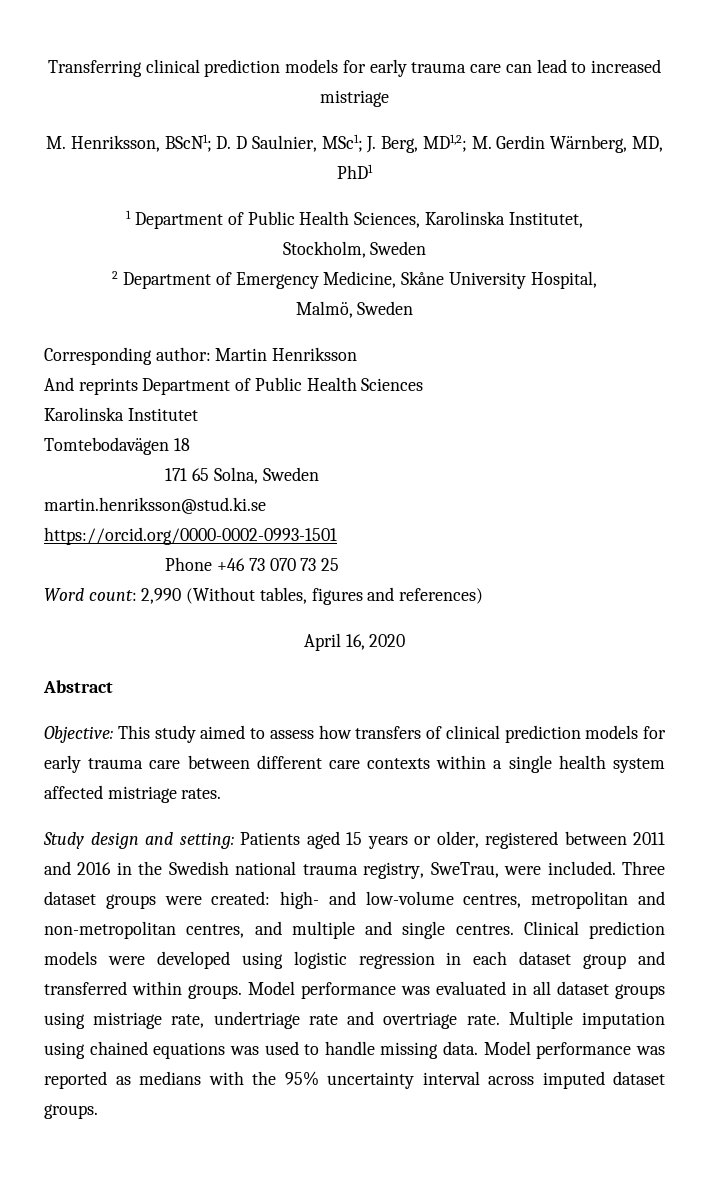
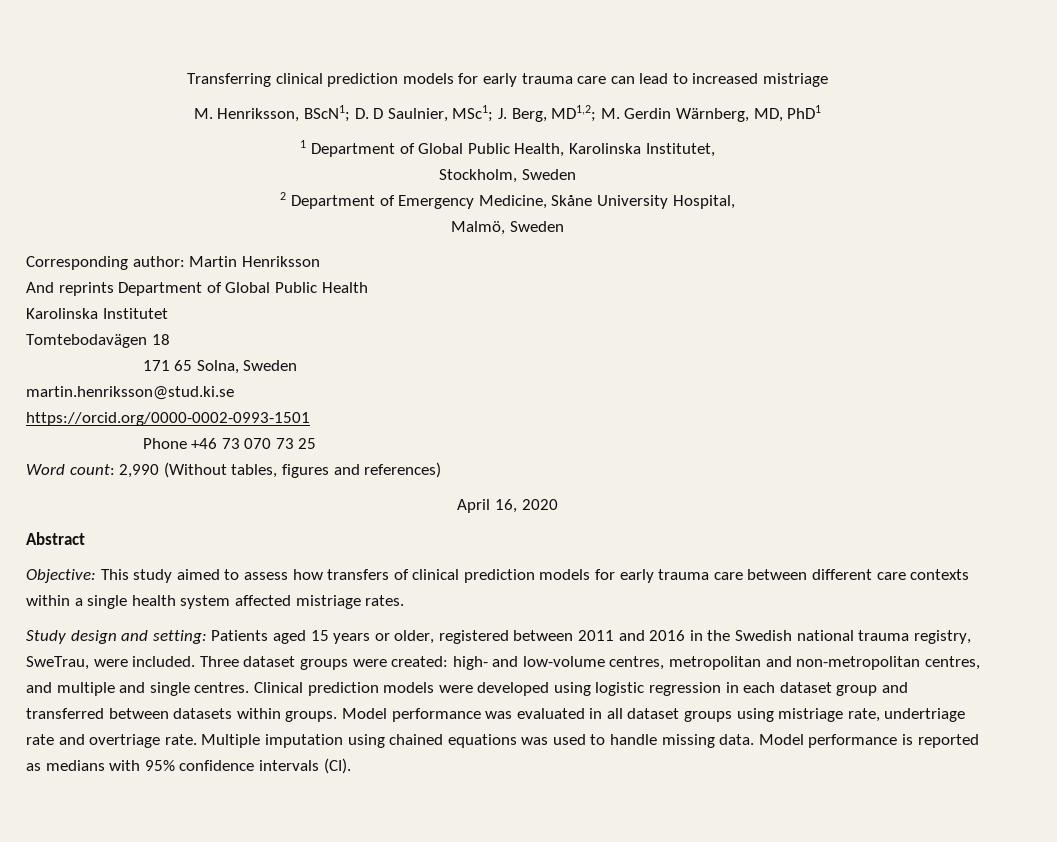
- 1 Department of Public Health Sciences, Karolinska Institutet,
+ 1 Department of Global Public Health, Karolinska Institutet,
- And reprints Department of Public Health Sciences
+ And reprints Department of Global Public Health
- Clinical prediction models were developed using logistic regression in each dataset group and transferred within groups.
+ Clinical prediction models were developed using logistic regression in each dataset group and transferred between datasets within groups.
- Model performance was reported as medians with the 95% uncertainty interval across imputed dataset groups.
+ Model performance is reported as medians with 95% confidence intervals (CI).

